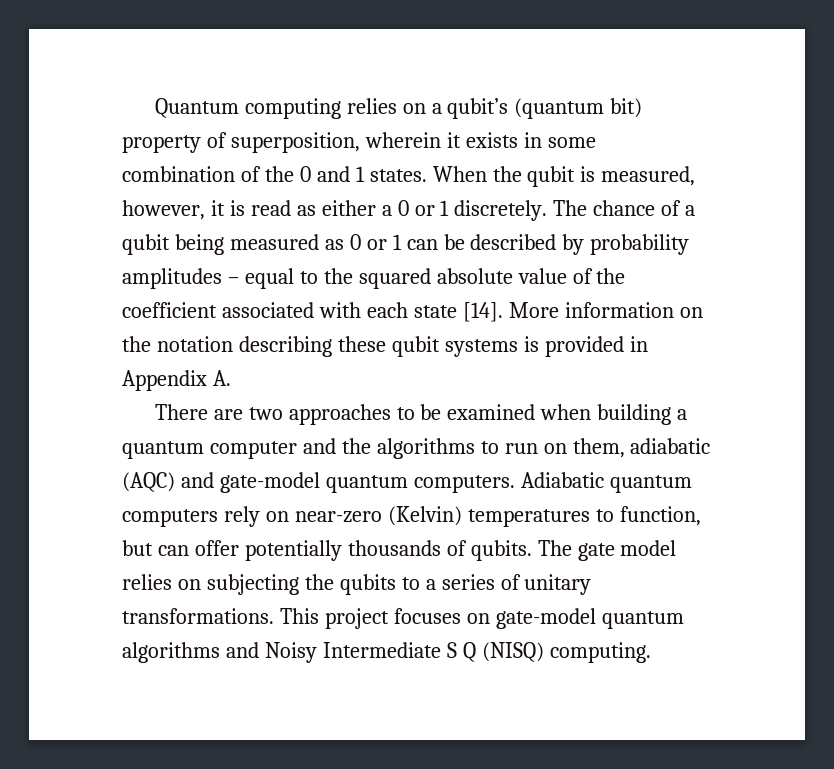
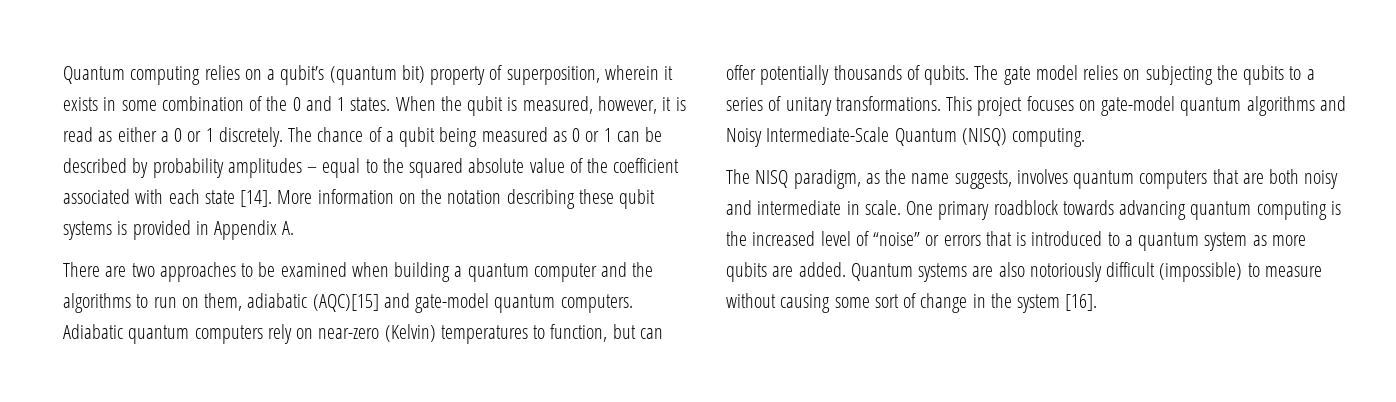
- There are two approaches to be examined when building a quantum computer and the algorithms to run on them, adiabatic (AQC) and gate-model quantum computers.
+ There are two approaches to be examined when building a quantum computer and the algorithms to run on them, adiabatic (AQC)[15] and gate-model quantum computers.
- This project focuses on gate-model quantum algorithms and Noisy Intermediate S Q (NISQ) computing.
+ This project focuses on gate-model quantum algorithms and Noisy Intermediate-Scale Quantum (NISQ) computing.
+ The NISQ paradigm, as the name suggests, involves quantum computers that are both noisy and intermediate in scale. One primary roadblock towards advancing quantum computing is the increased level of “noise” or errors that is introduced to a quantum system as more qubits are added. Quantum systems are also notoriously difficult (impossible) to measure without causing some sort of change in the system [16].

